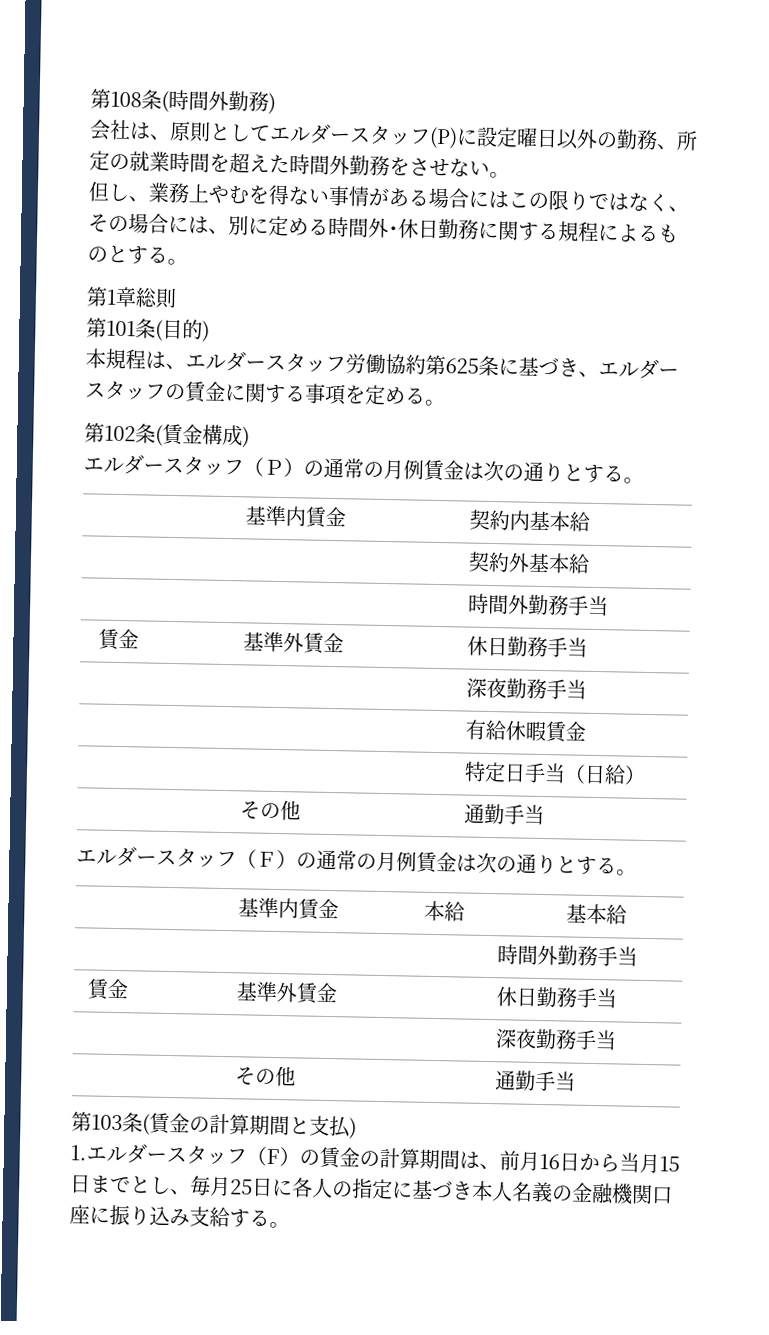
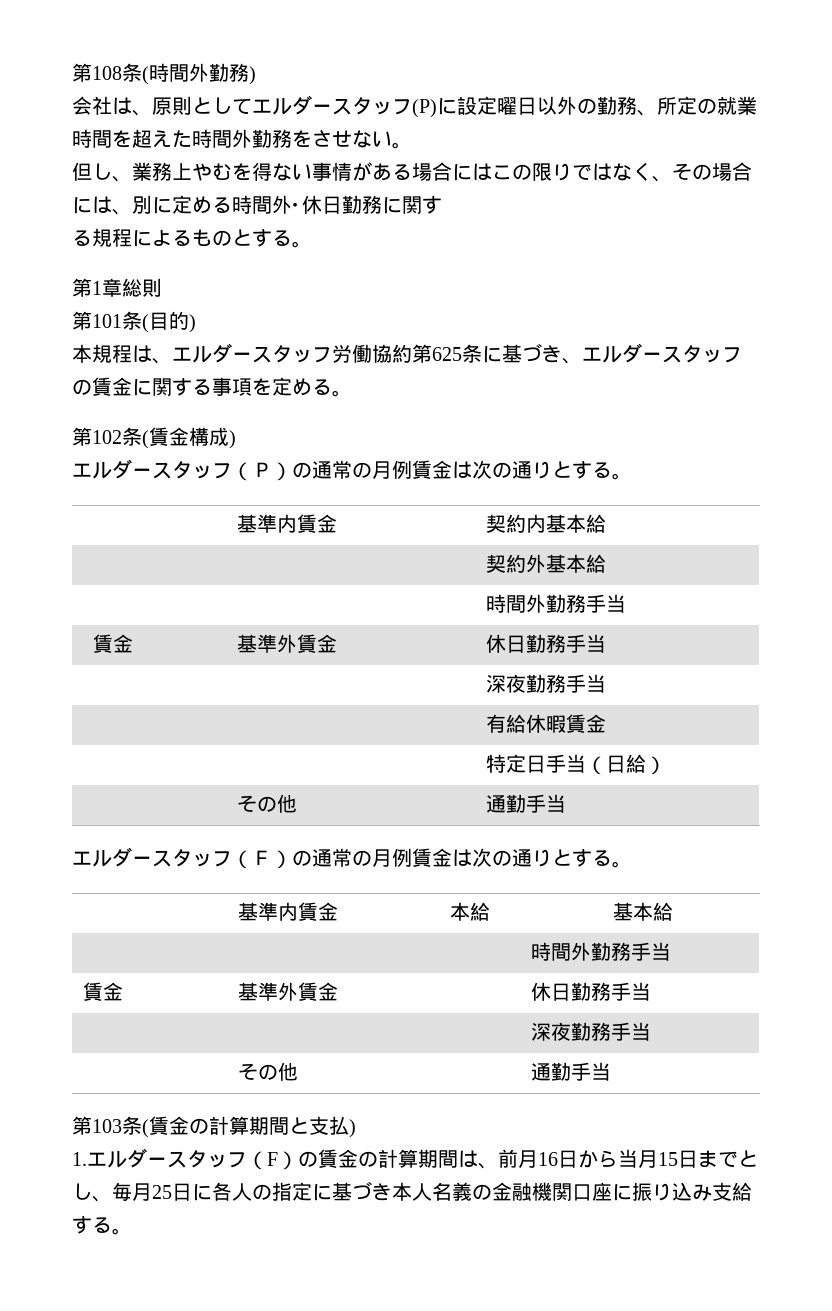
- 但し、業務上やむを得ない事情がある場合にはこの限りではなく、その場合には、別に定める時間外･休日勤務に関する規程によるものとする。
+ 但し、業務上やむを得ない事情がある場合にはこの限りではなく、その場合には、別に定める時間外･休日勤務に関す
+ る規程によるものとする。

